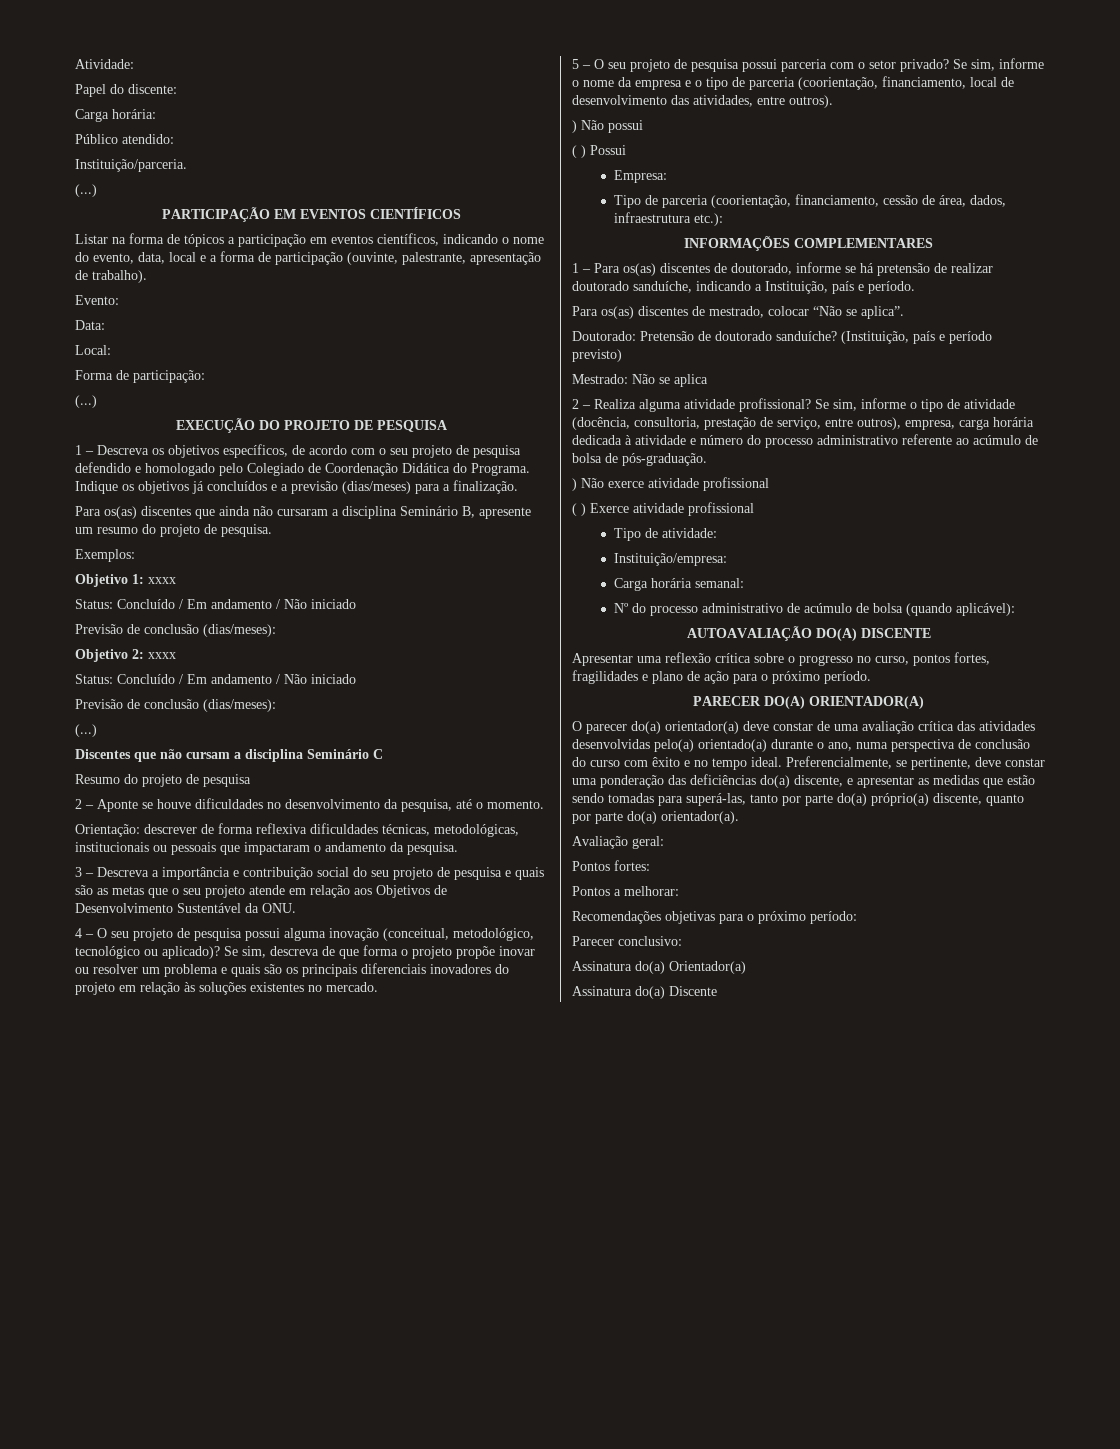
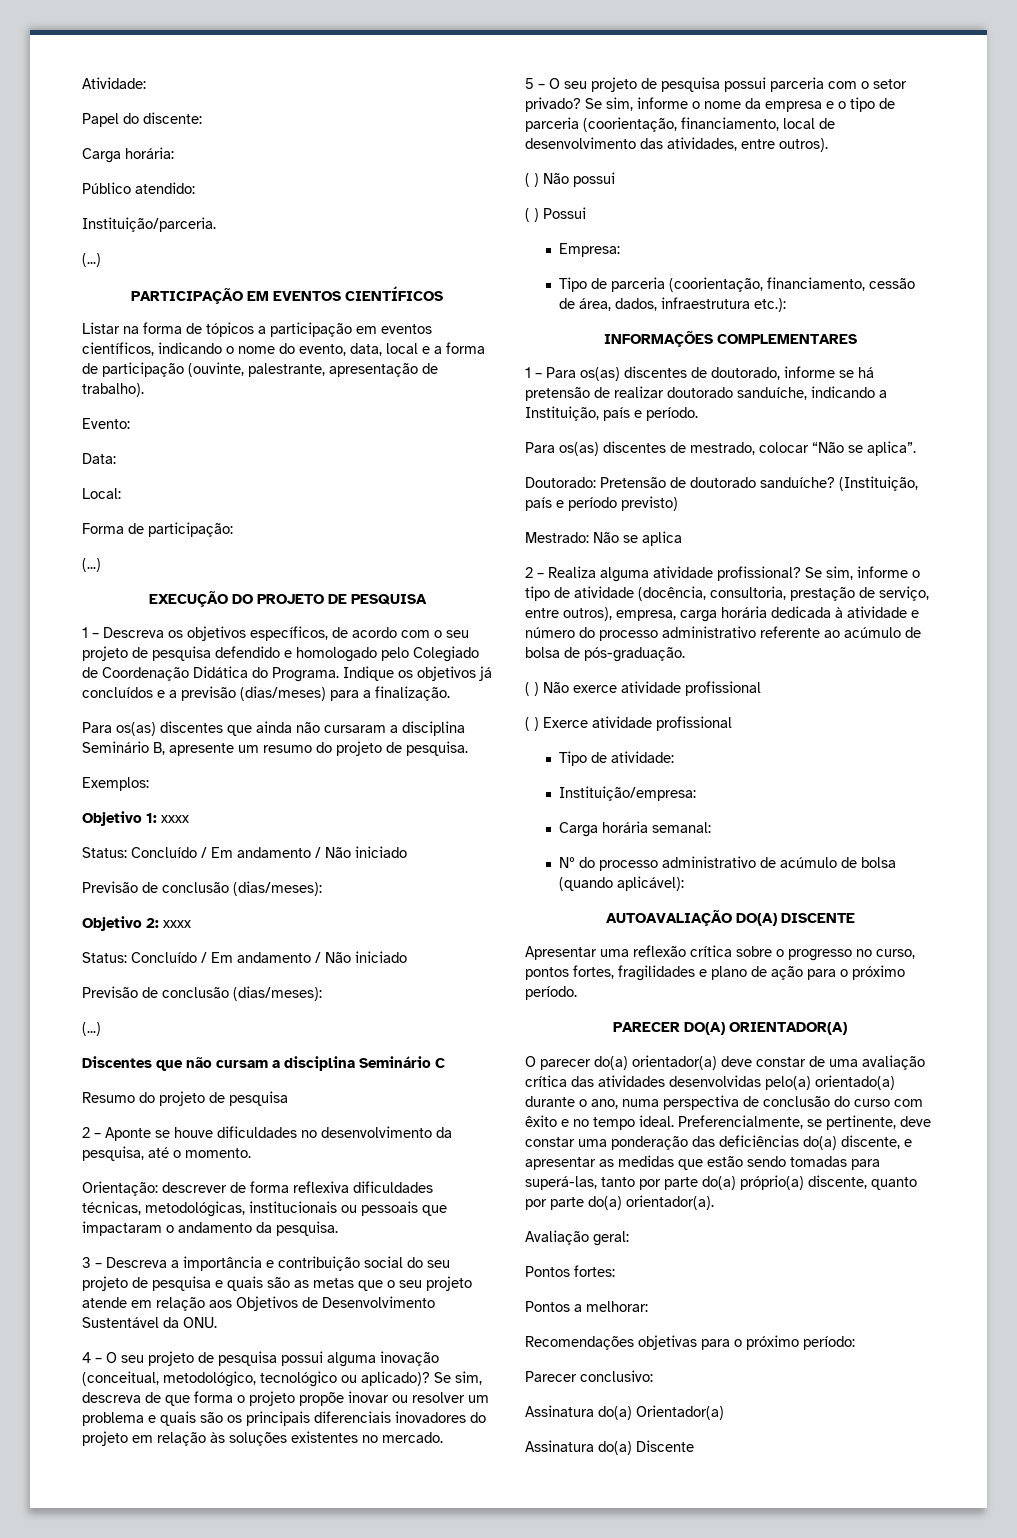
- ) Não possui
+ ( ) Não possui
- ) Não exerce atividade profissional
+ ( ) Não exerce atividade profissional

